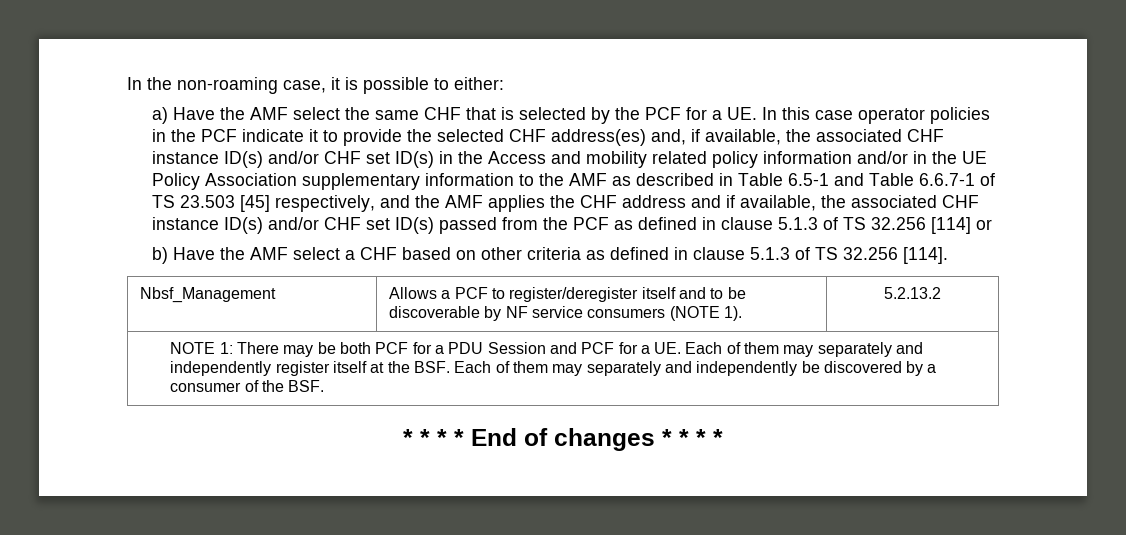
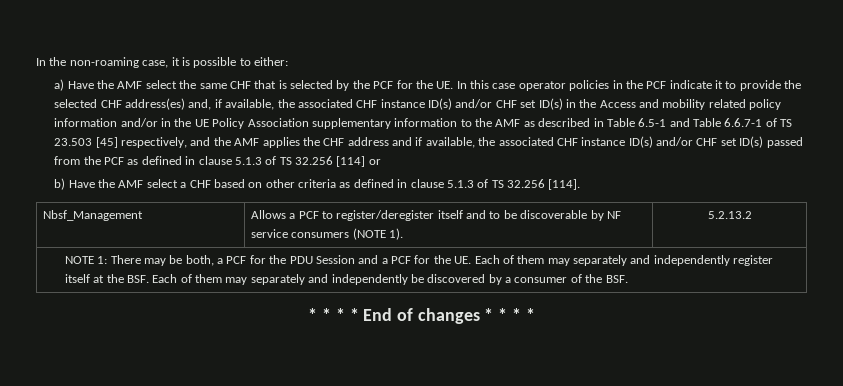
- a) Have the AMF select the same CHF that is selected by the PCF for a UE. In this case operator policies in the PCF indicate it to provide the selected CHF address(es) and, if available, the associated CHF instance ID(s) and/or CHF set ID(s) in the Access and mobility related policy information and/or in the UE Policy Association supplementary information to the AMF as described in Table 6.5-1 and Table 6.6.7-1 of TS 23.503 [45] respectively, and the AMF applies the CHF address and if available, the associated CHF instance ID(s) and/or CHF set ID(s) passed from the PCF as defined in clause 5.1.3 of TS 32.256 [114] or
+ a) Have the AMF select the same CHF that is selected by the PCF for the UE. In this case operator policies in the PCF indicate it to provide the selected CHF address(es) and, if available, the associated CHF instance ID(s) and/or CHF set ID(s) in the Access and mobility related policy information and/or in the UE Policy Association supplementary information to the AMF as described in Table 6.5-1 and Table 6.6.7-1 of TS 23.503 [45] respectively, and the AMF applies the CHF address and if available, the associated CHF instance ID(s) and/or CHF set ID(s) passed from the PCF as defined in clause 5.1.3 of TS 32.256 [114] or
- NOTE 1: There may be both PCF for a PDU Session and PCF for a UE. Each of them may separately and independently register itself at the BSF. Each of them may separately and independently be discovered by a consumer of the BSF.
+ NOTE 1: There may be both, a PCF for the PDU Session and a PCF for the UE. Each of them may separately and independently register itself at the BSF. Each of them may separately and independently be discovered by a consumer of the BSF.

